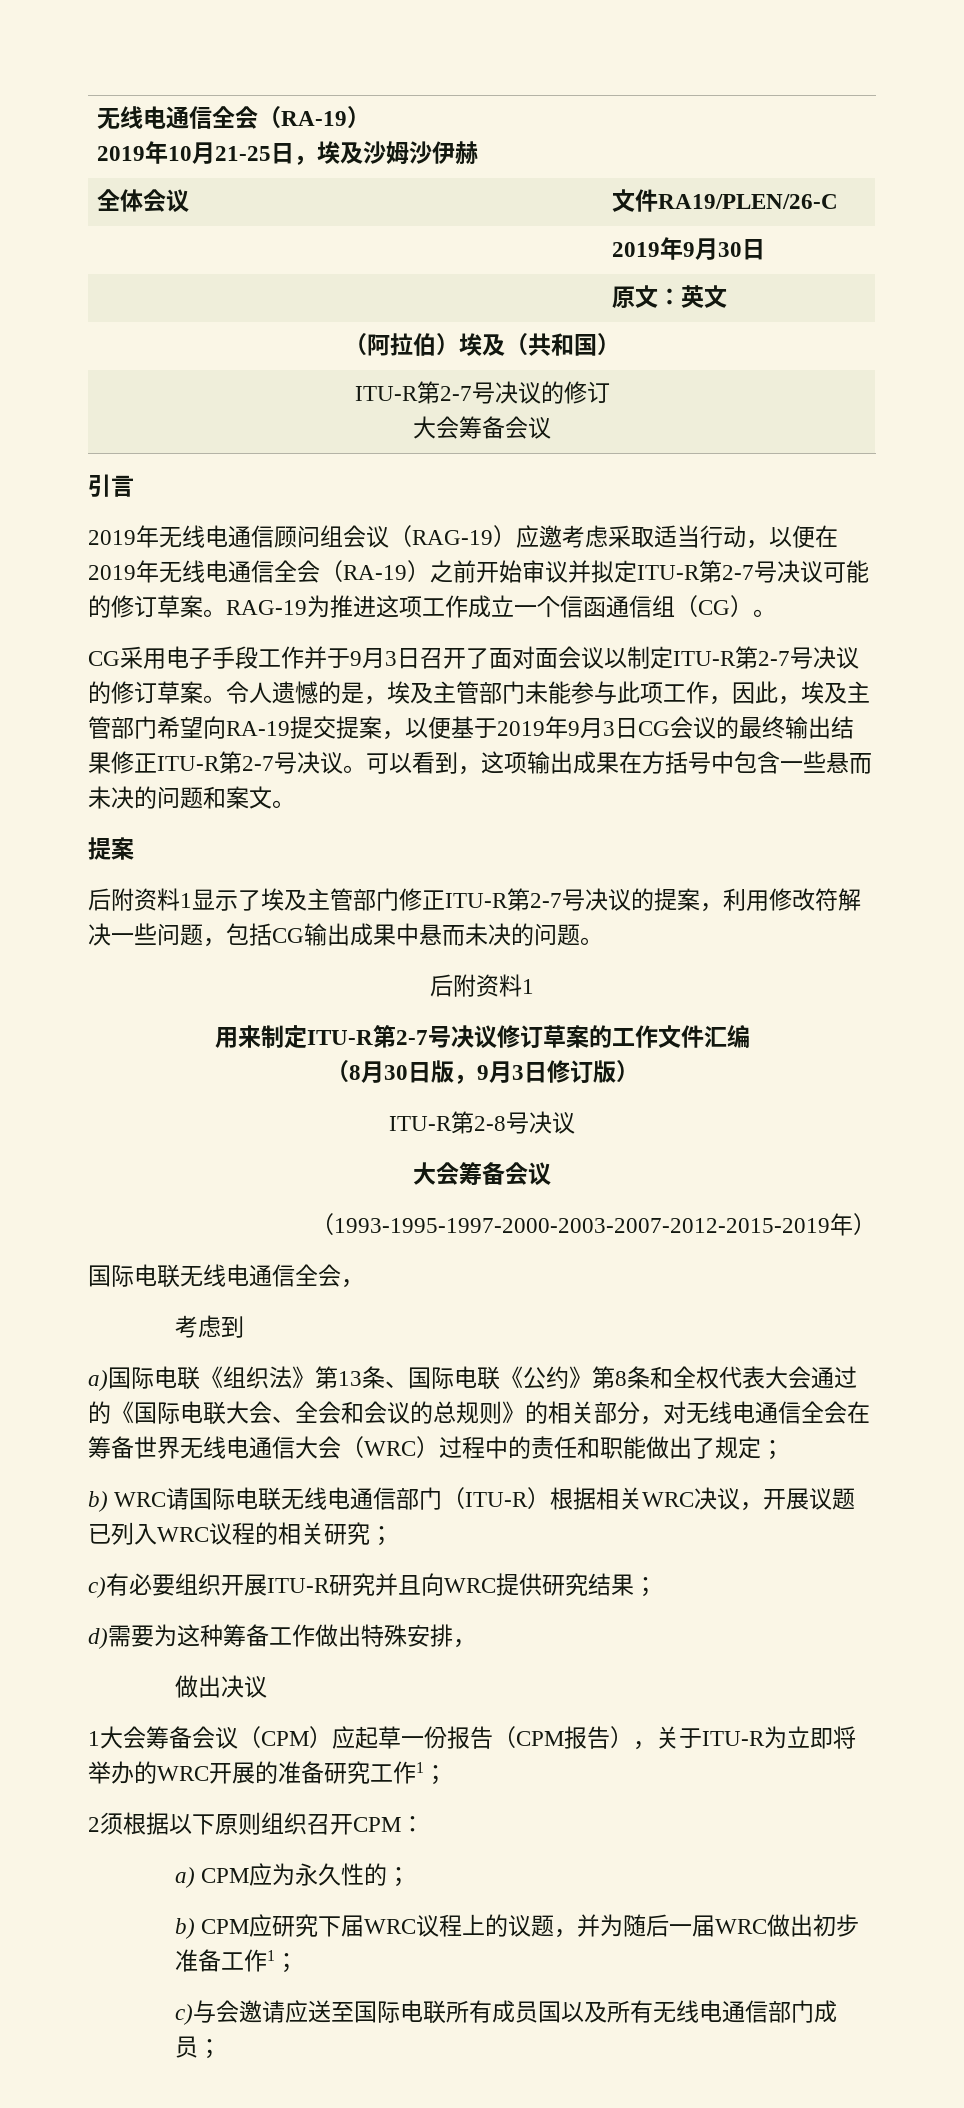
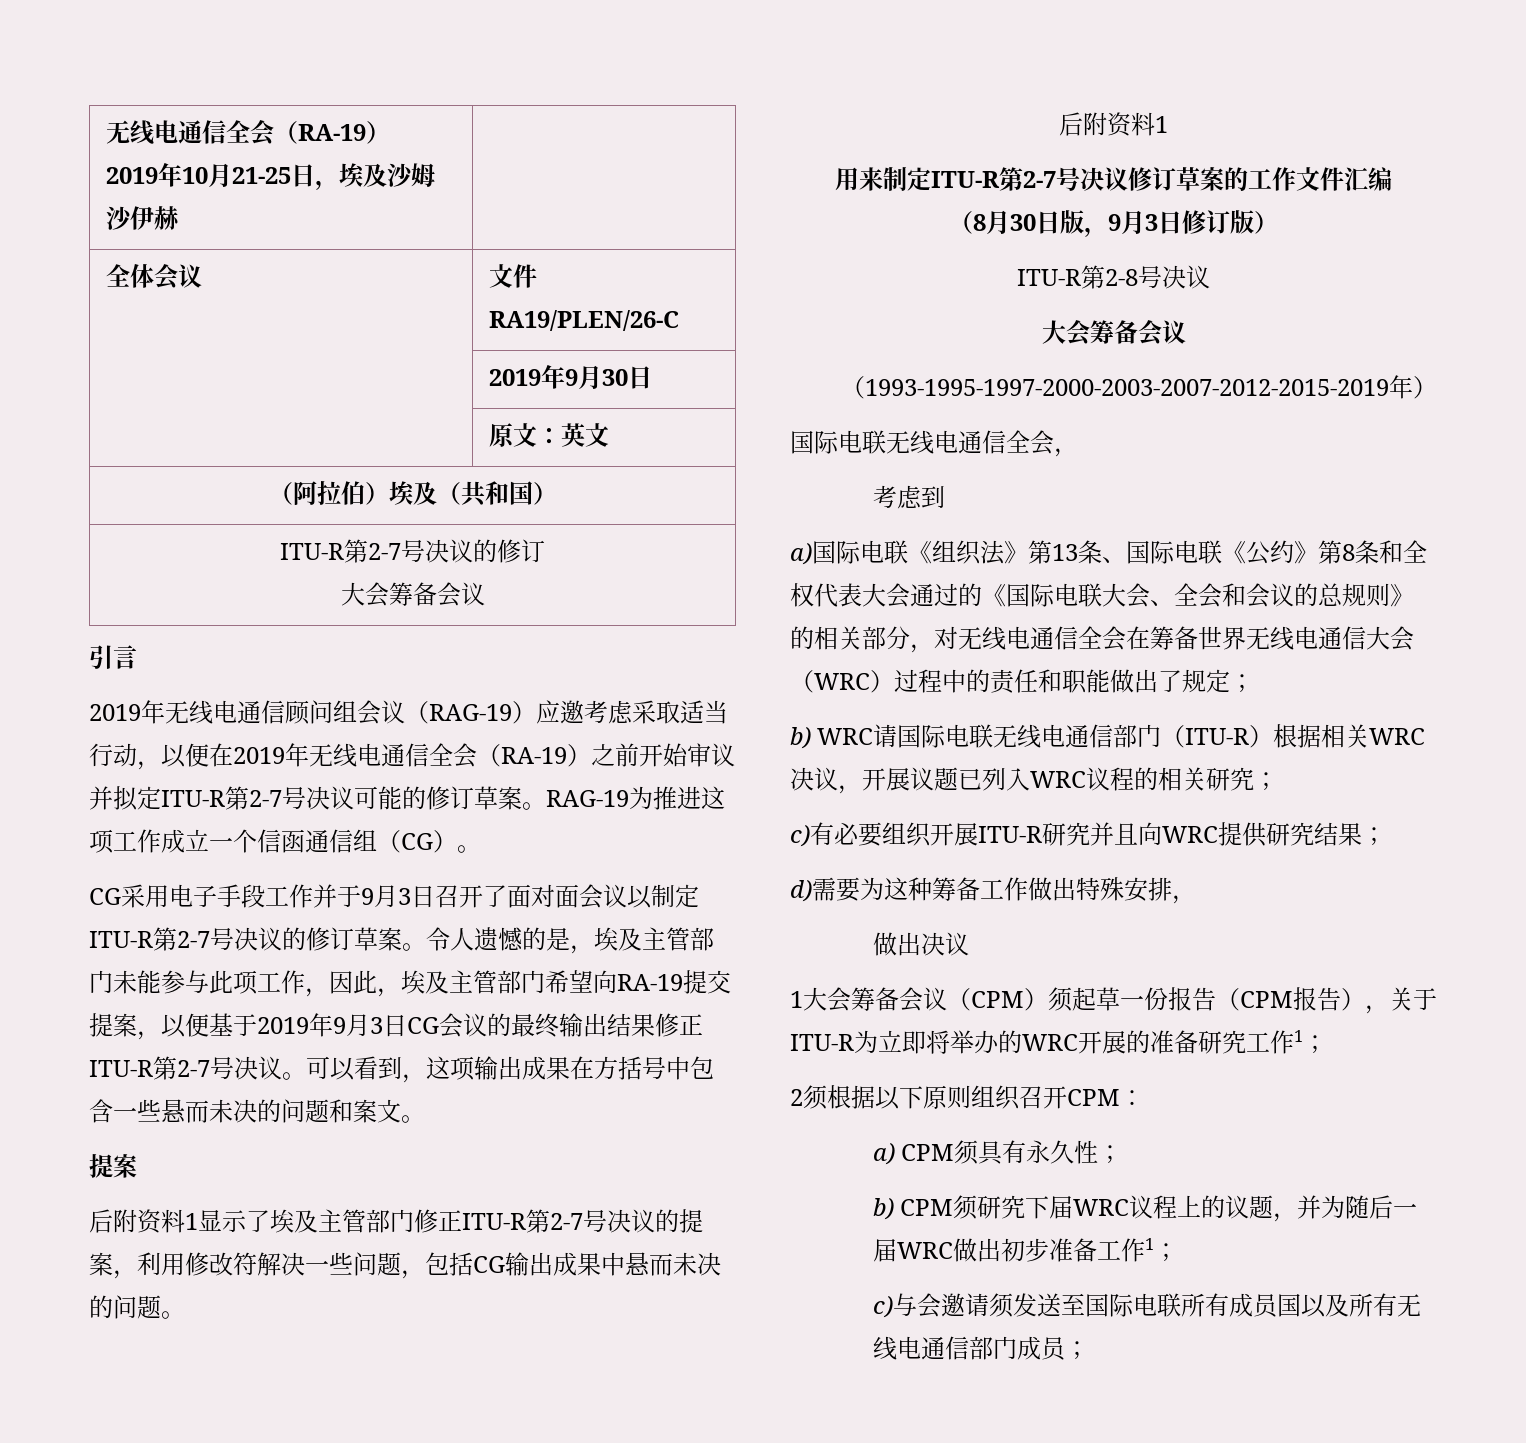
- 1大会筹备会议（CPM）应起草一份报告（CPM报告），关于ITU-R为立即将举办的WRC开展的准备研究工作1；
+ 1大会筹备会议（CPM）须起草一份报告（CPM报告），关于ITU-R为立即将举办的WRC开展的准备研究工作1；
- a) CPM应为永久性的；
+ a) CPM须具有永久性；
- b) CPM应研究下届WRC议程上的议题，并为随后一届WRC做出初步准备工作1；
+ b) CPM须研究下届WRC议程上的议题，并为随后一届WRC做出初步准备工作1；
- c)与会邀请应送至国际电联所有成员国以及所有无线电通信部门成员；
+ c)与会邀请须发送至国际电联所有成员国以及所有无线电通信部门成员；

